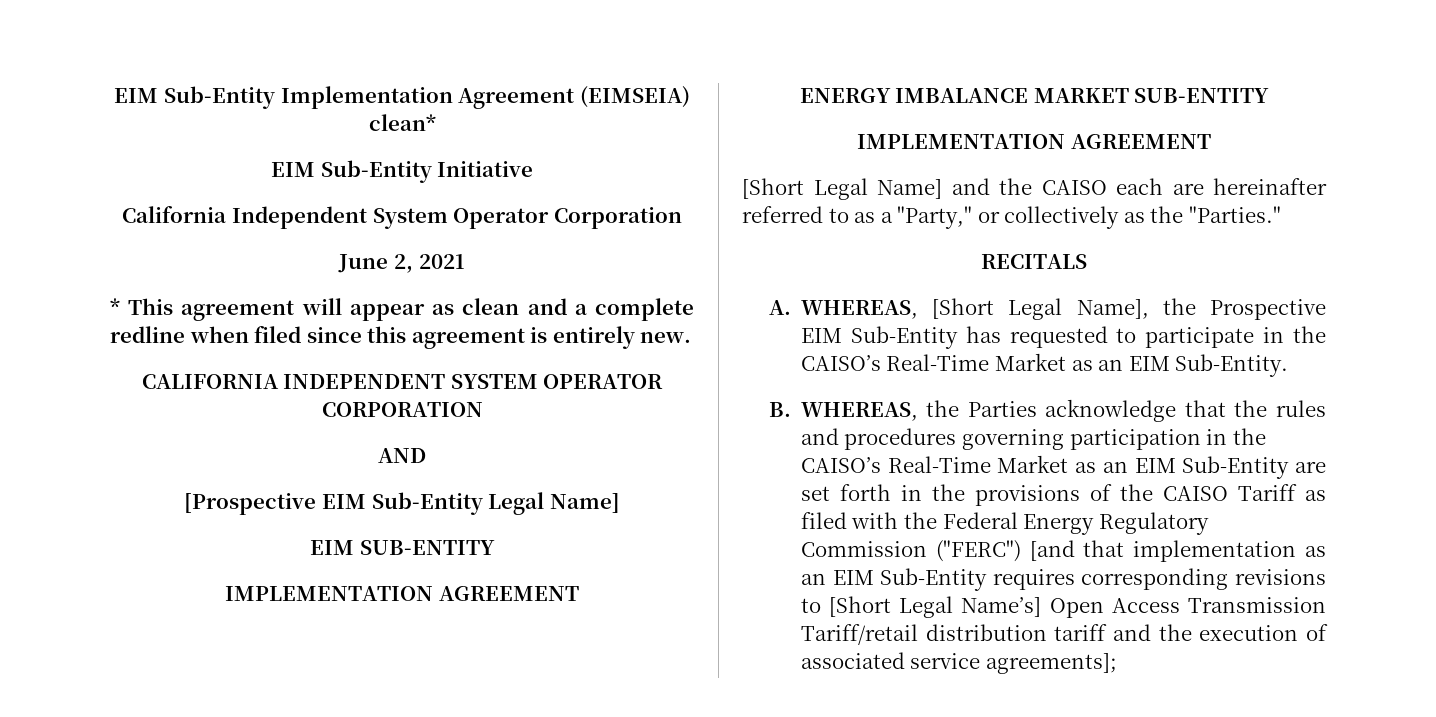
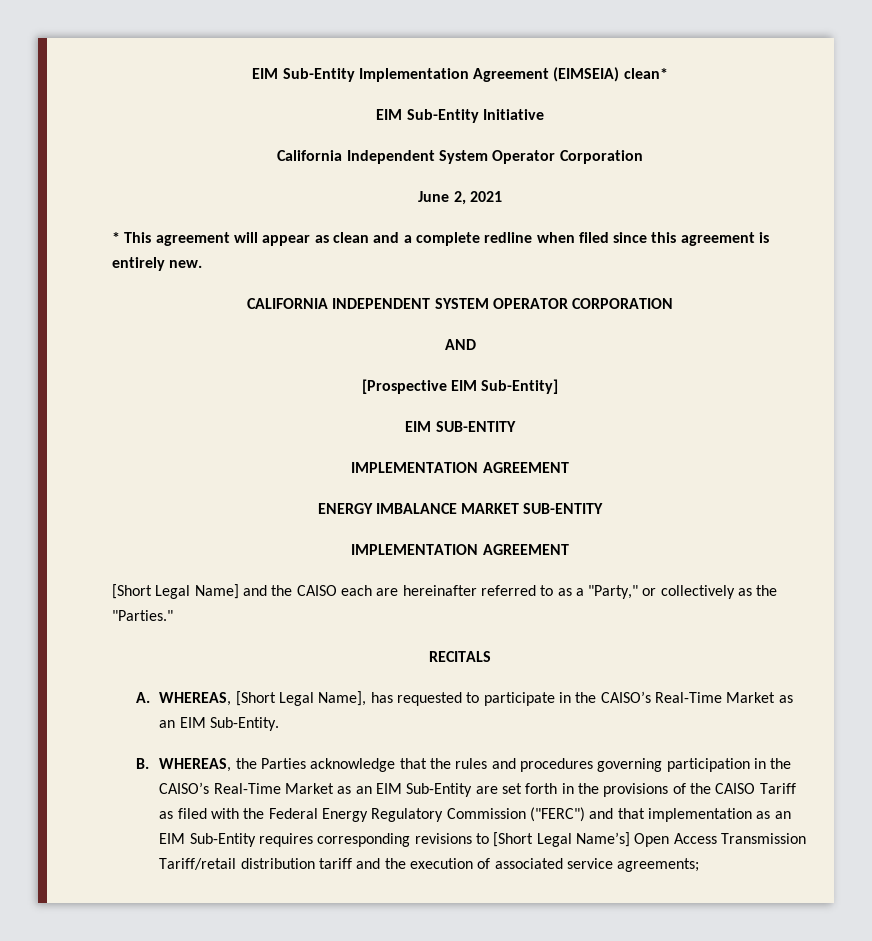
- [Prospective EIM Sub-Entity Legal Name]
+ [Prospective EIM Sub-Entity]
- A. WHEREAS, [Short Legal Name], the Prospective EIM Sub-Entity has requested to participate in the CAISO’s Real-Time Market as an EIM Sub-Entity.
+ A. WHEREAS, [Short Legal Name], has requested to participate in the CAISO’s Real-Time Market as an EIM Sub-Entity.
- B. WHEREAS, the Parties acknowledge that the rules and procedures governing participation in the CAISO’s Real-Time Market as an EIM Sub-Entity are set forth in the provisions of the CAISO Tariff as filed with the Federal Energy Regulatory Commission ("FERC") [and that implementation as an EIM Sub-Entity requires corresponding revisions to [Short Legal Name’s] Open Access Transmission Tariff/retail distribution tariff and the execution of associated service agreements];
+ B. WHEREAS, the Parties acknowledge that the rules and procedures governing participation in the CAISO’s Real-Time Market as an EIM Sub-Entity are set forth in the provisions of the CAISO Tariff as filed with the Federal Energy Regulatory Commission ("FERC") and that implementation as an EIM Sub-Entity requires corresponding revisions to [Short Legal Name’s] Open Access Transmission Tariff/retail distribution tariff and the execution of associated service agreements;

